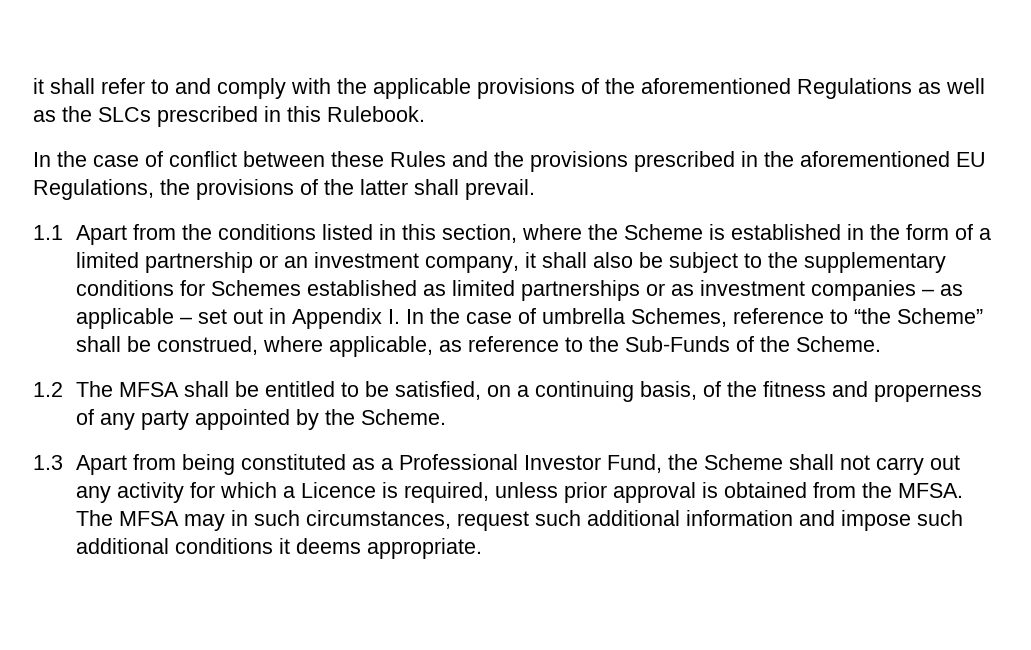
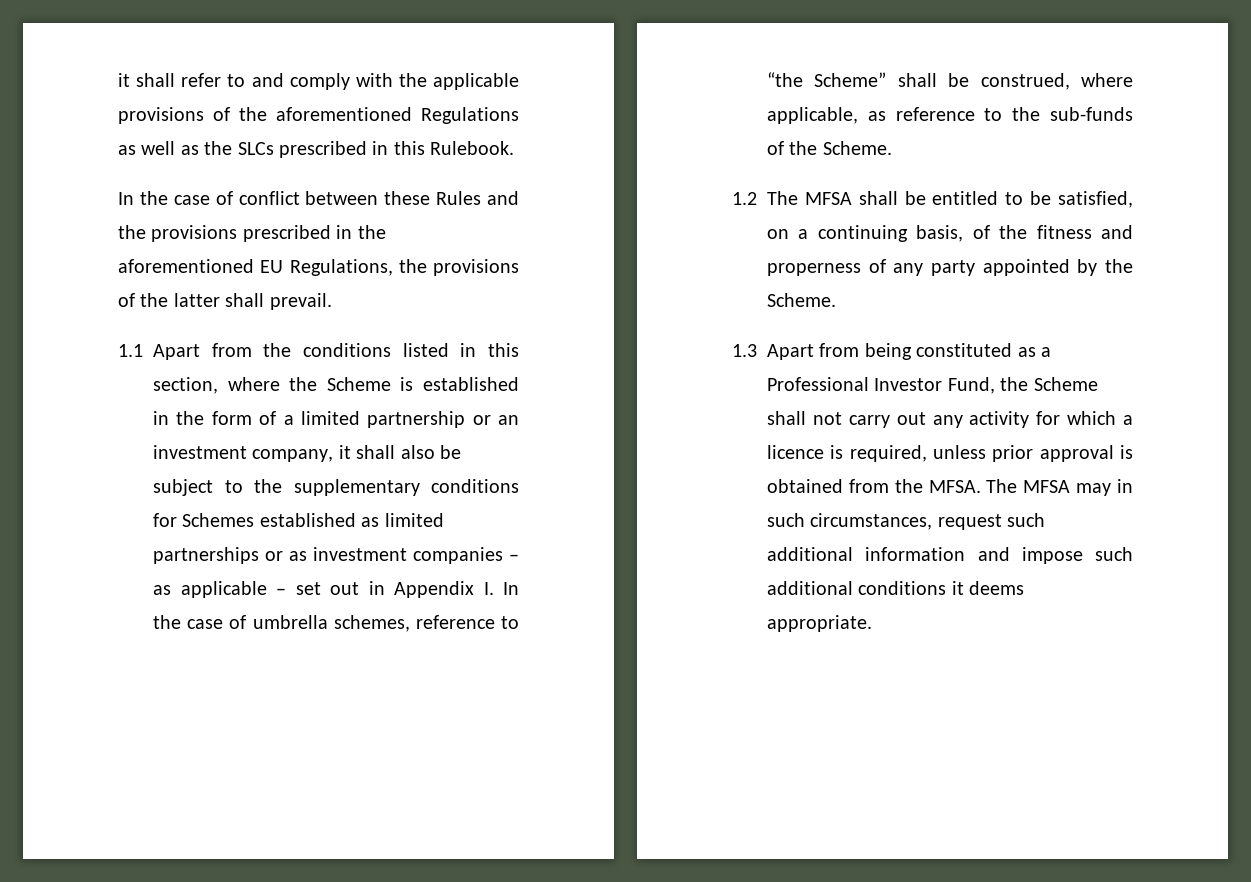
- 1.1 Apart from the conditions listed in this section, where the Scheme is established in the form of a limited partnership or an investment company, it shall also be subject to the supplementary conditions for Schemes established as limited partnerships or as investment companies – as applicable – set out in Appendix I. In the case of umbrella Schemes, reference to “the Scheme” shall be construed, where applicable, as reference to the Sub-Funds of the Scheme.
+ 1.1 Apart from the conditions listed in this section, where the Scheme is established in the form of a limited partnership or an investment company, it shall also be subject to the supplementary conditions for Schemes established as limited partnerships or as investment companies – as applicable – set out in Appendix I. In the case of umbrella schemes, reference to “the Scheme” shall be construed, where applicable, as reference to the sub-funds of the Scheme.
- 1.3 Apart from being constituted as a Professional Investor Fund, the Scheme shall not carry out any activity for which a Licence is required, unless prior approval is obtained from the MFSA.
+ 1.3 Apart from being constituted as a Professional Investor Fund, the Scheme shall not carry out any activity for which a licence is required, unless prior approval is obtained from the MFSA.

